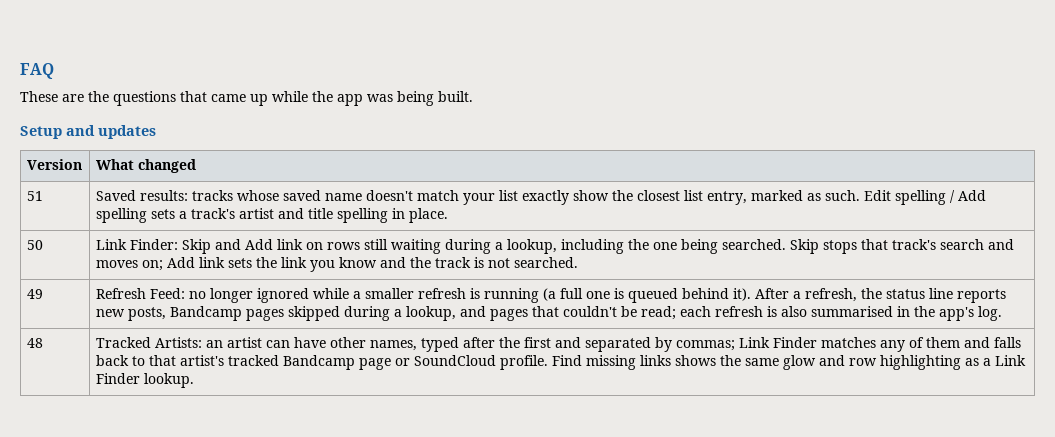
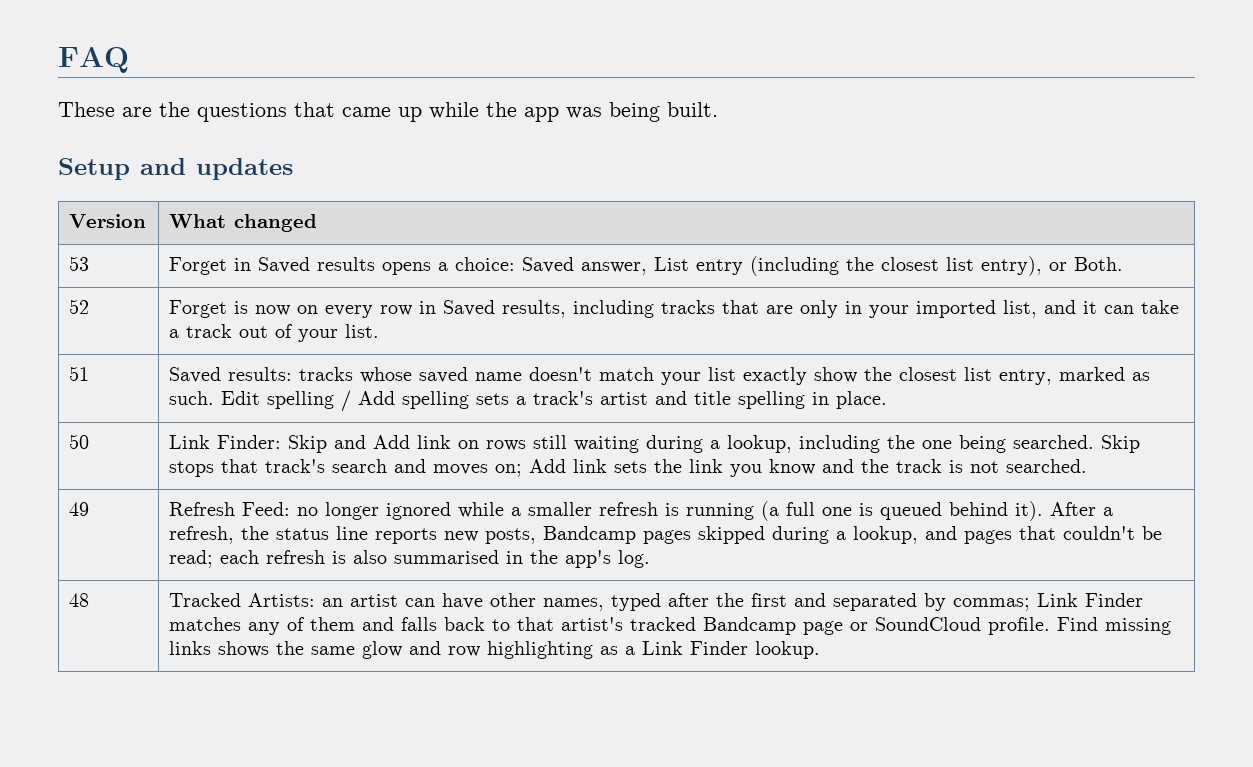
+ 53 | Forget in Saved results opens a choice: Saved answer, List entry (including the closest list entry), or Both.
+ 52 | Forget is now on every row in Saved results, including tracks that are only in your imported list, and it can take a track out of your list.

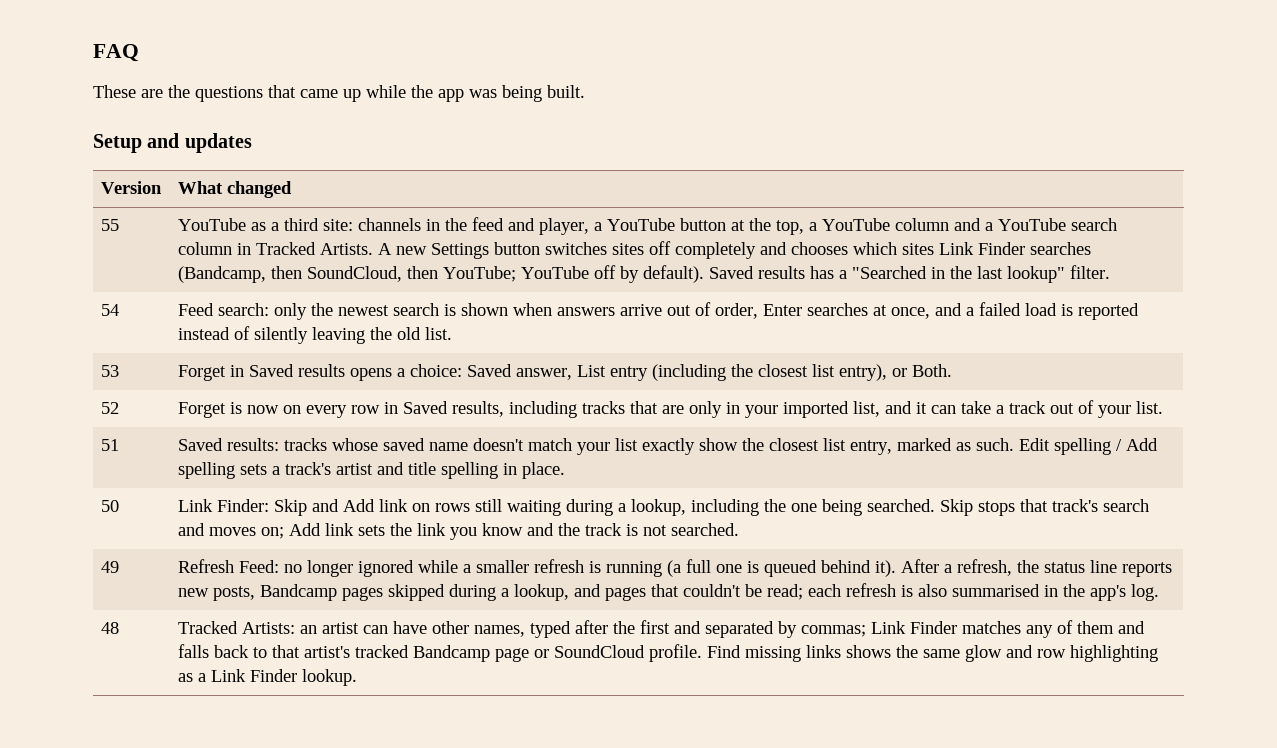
+ 55 | YouTube as a third site: channels in the feed and player, a YouTube button at the top, a YouTube column and a YouTube search column in Tracked Artists. A new Settings button switches sites off completely and chooses which sites Link Finder searches (Bandcamp, then SoundCloud, then YouTube; YouTube off by default). Saved results has a "Searched in the last lookup" filter.
+ 54 | Feed search: only the newest search is shown when answers arrive out of order, Enter searches at once, and a failed load is reported instead of silently leaving the old list.

